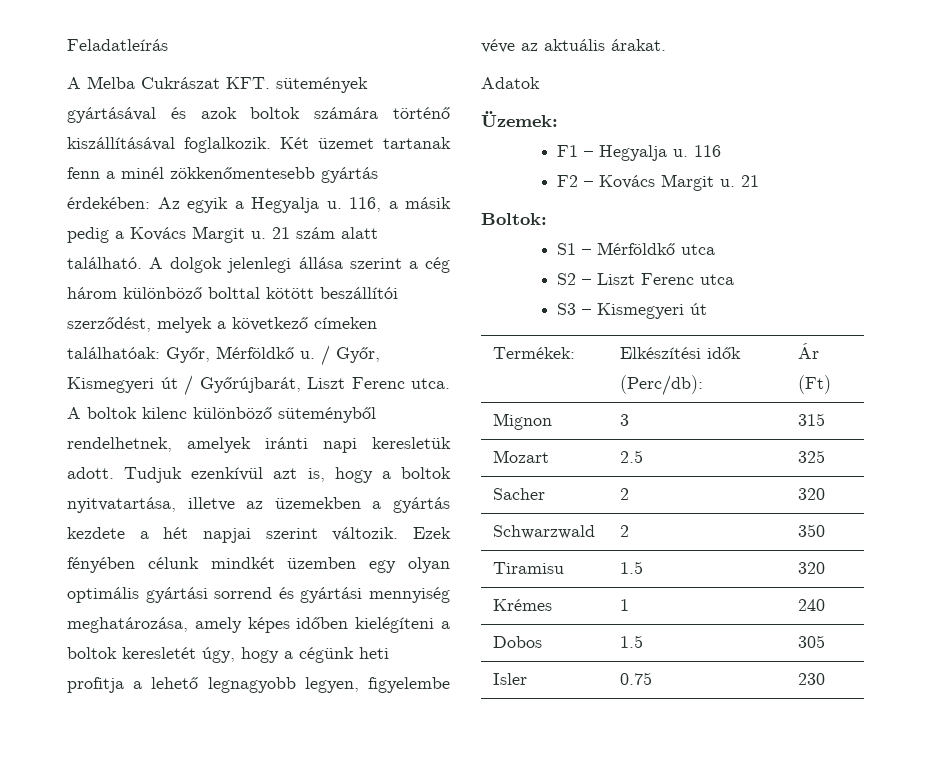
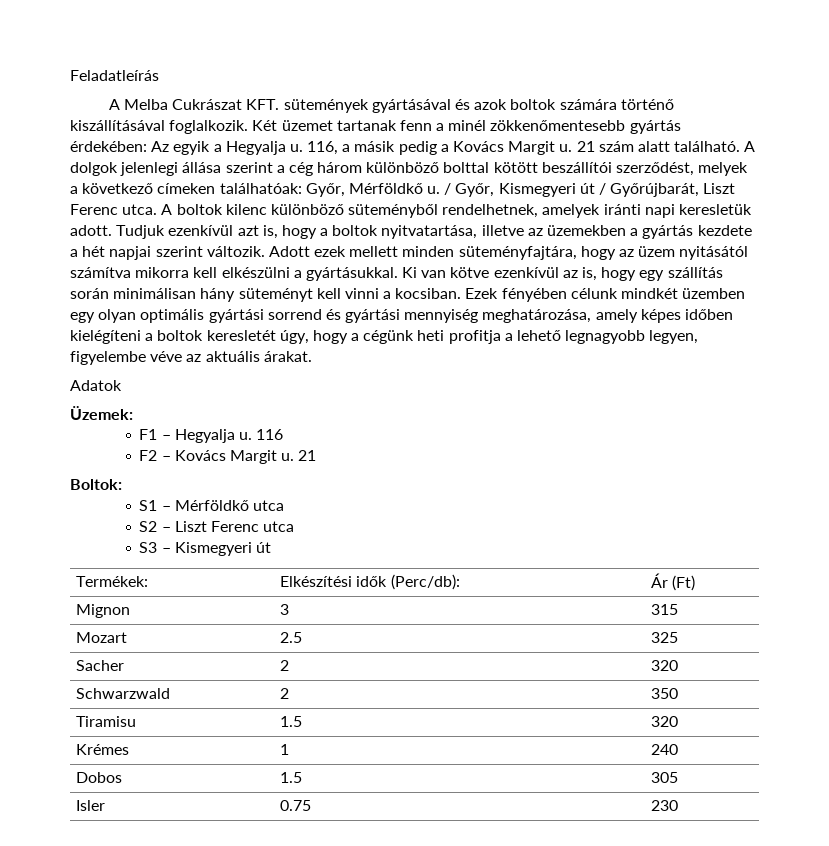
+ Adott ezek mellett minden süteményfajtára, hogy az üzem nyitásától számítva mikorra kell elkészülni a gyártásukkal. Ki van kötve ezenkívül az is, hogy egy szállítás során minimálisan hány süteményt kell vinni a kocsiban.

